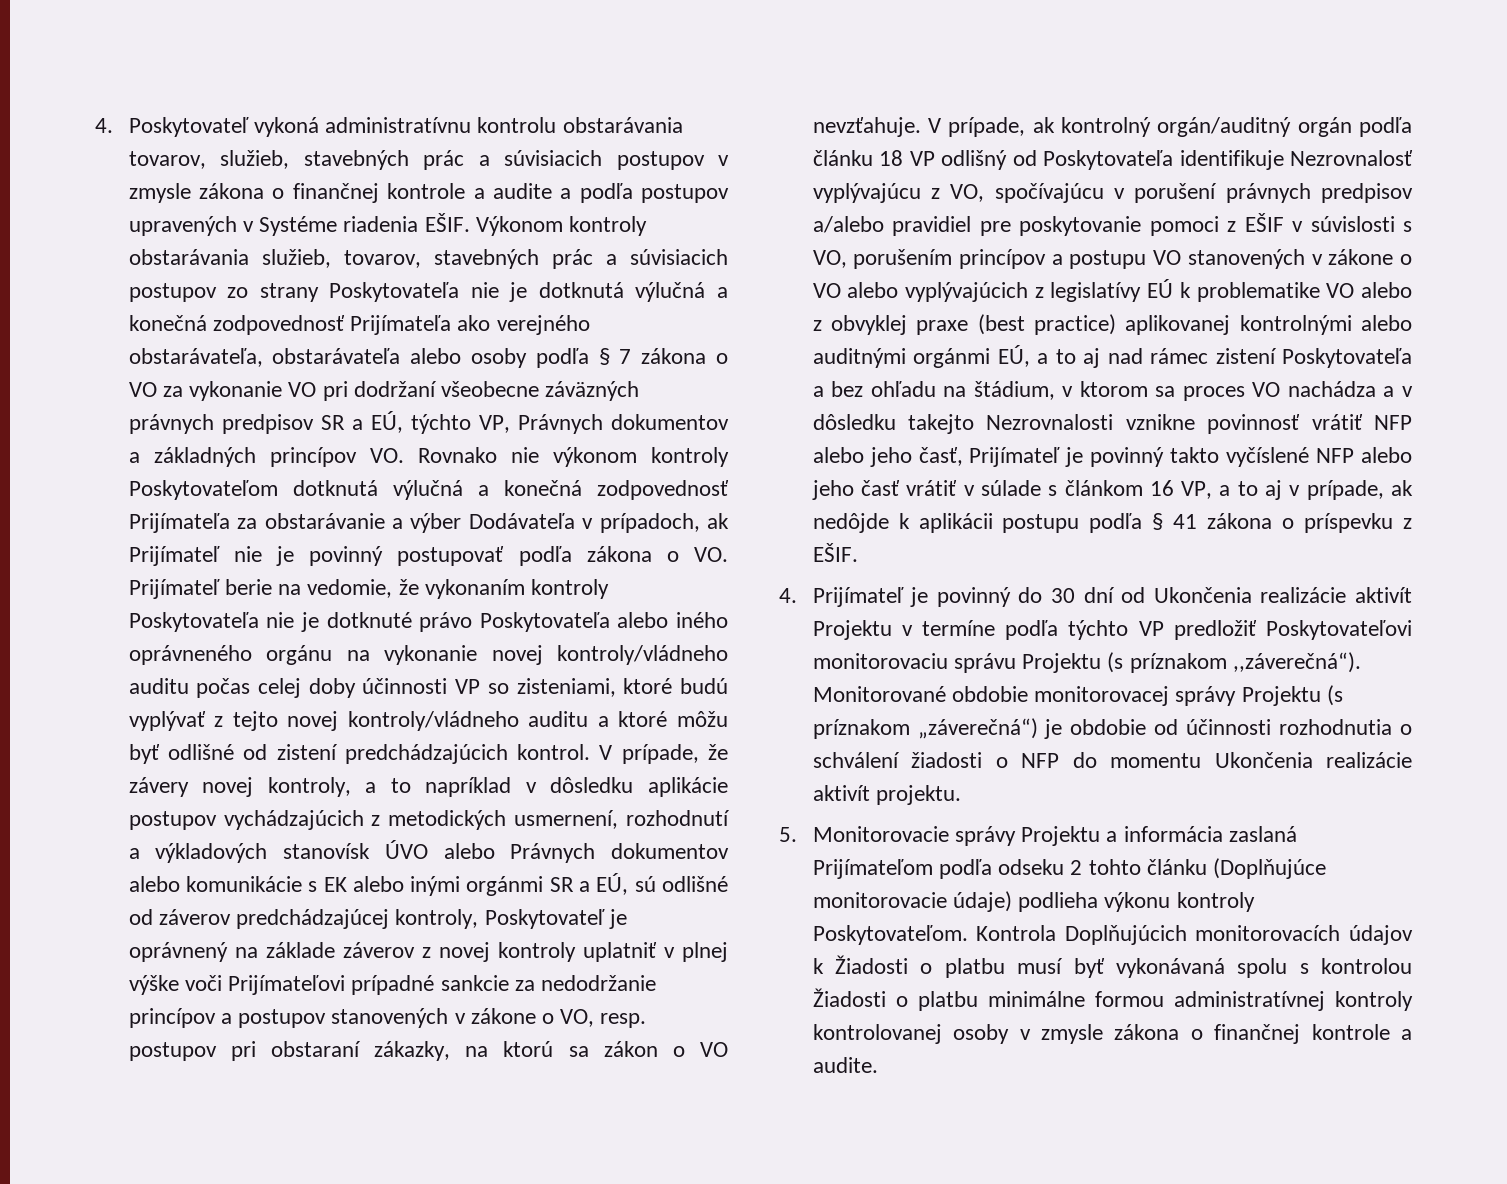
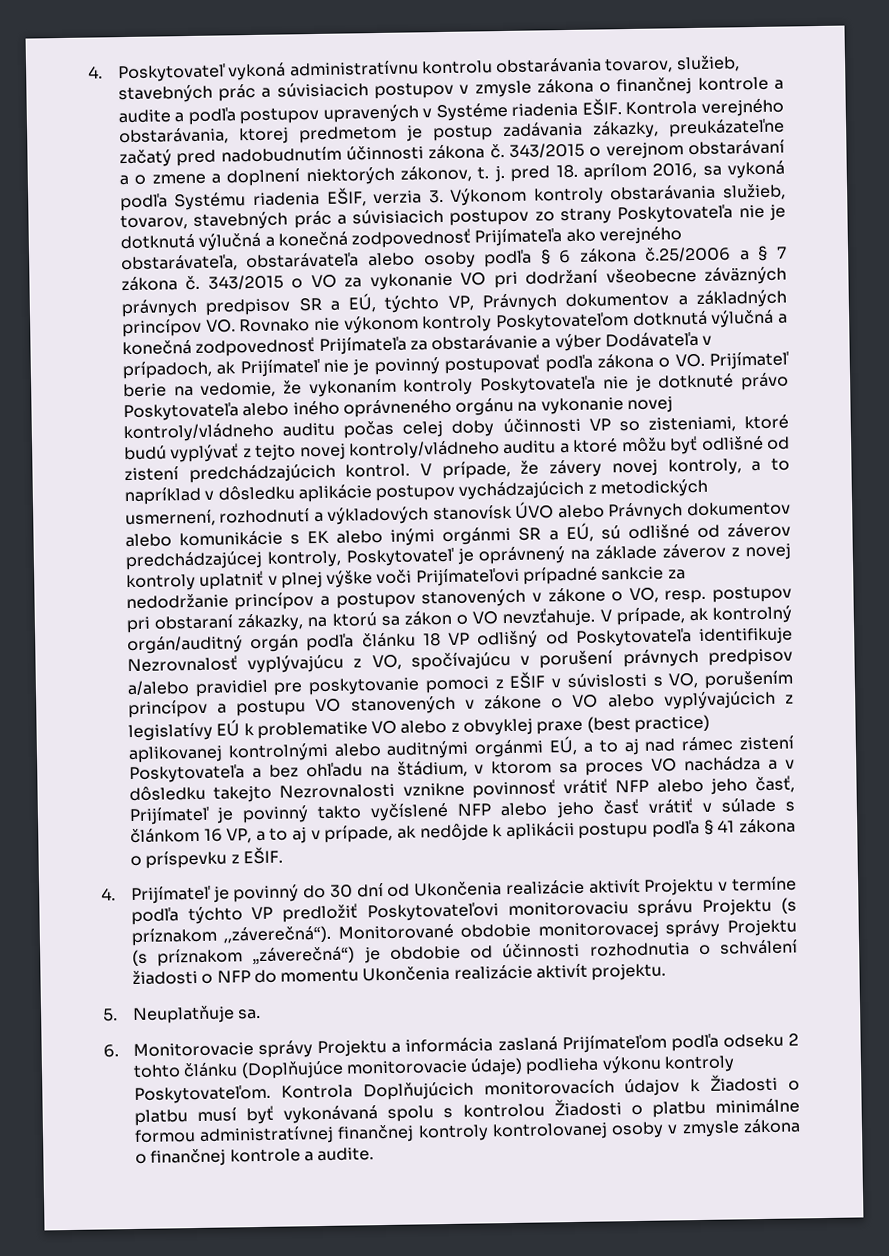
- Výkonom kontroly obstarávania služieb, tovarov, stavebných prác a súvisiacich postupov zo strany Poskytovateľa nie je dotknutá výlučná a konečná zodpovednosť Prijímateľa ako verejného obstarávateľa, obstarávateľa alebo osoby podľa § 7 zákona o VO za vykonanie VO pri dodržaní všeobecne záväzných právnych predpisov SR a EÚ, týchto VP, Právnych dokumentov a základných princípov VO. Rovnako nie výkonom kontroly Poskytovateľom dotknutá výlučná a konečná zodpovednosť Prijímateľa za obstarávanie a výber Dodávateľa v prípadoch, ak Prijímateľ nie je povinný postupovať podľa zákona o VO. Prijímateľ berie na vedomie, že vykonaním kontroly Poskytovateľa nie je dotknuté právo Poskytovateľa alebo iného oprávneného orgánu na vykonanie novej kontroly/vládneho auditu počas celej doby účinnosti VP so zisteniami, ktoré budú vyplývať z tejto novej kontroly/vládneho auditu a ktoré môžu byť odlišné od zistení predchádzajúcich kontrol.
+ Kontrola verejného obstarávania, ktorej predmetom je postup zadávania zákazky, preukázateľne začatý pred nadobudnutím účinnosti zákona č. 343/2015 o verejnom obstarávaní a o zmene a doplnení niektorých zákonov, t. j. pred 18. aprílom 2016, sa vykoná podľa Systému riadenia EŠIF, verzia 3. Výkonom kontroly obstarávania služieb, tovarov, stavebných prác a súvisiacich postupov zo strany Poskytovateľa nie je dotknutá výlučná a konečná zodpovednosť Prijímateľa ako verejného obstarávateľa, obstarávateľa alebo osoby podľa § 6 zákona č.25/2006 a § 7 zákona č. 343/2015 o VO za vykonanie VO pri dodržaní všeobecne záväzných právnych predpisov SR a EÚ, týchto VP, Právnych dokumentov a základných princípov VO. Rovnako nie výkonom kontroly Poskytovateľom dotknutá výlučná a konečná zodpovednosť Prijímateľa za obstarávanie a výber Dodávateľa v prípadoch, ak Prijímateľ nie je povinný postupovať podľa zákona o VO. Prijímateľ berie na vedomie, že vykonaním kontroly Poskytovateľa nie je dotknuté právo Poskytovateľa alebo iného oprávneného orgánu na vykonanie novej kontroly/vládneho auditu počas celej doby účinnosti VP so zisteniami, ktoré budú vyplývať z tejto novej kontroly/vládneho auditu a ktoré môžu byť odlišné od zistení predchádzajúcich kontrol.
- 5. Monitorovacie správy Projektu a informácia zaslaná Prijímateľom podľa odseku 2 tohto článku (Doplňujúce monitorovacie údaje) podlieha výkonu kontroly Poskytovateľom.
+ 5. Neuplatňuje sa.
+ 6. Monitorovacie správy Projektu a informácia zaslaná Prijímateľom podľa odseku 2 tohto článku (Doplňujúce monitorovacie údaje) podlieha výkonu kontroly Poskytovateľom.
- Kontrola Doplňujúcich monitorovacích údajov k Žiadosti o platbu musí byť vykonávaná spolu s kontrolou Žiadosti o platbu minimálne formou administratívnej kontroly kontrolovanej osoby v zmysle zákona o finančnej kontrole a audite.
+ Kontrola Doplňujúcich monitorovacích údajov k Žiadosti o platbu musí byť vykonávaná spolu s kontrolou Žiadosti o platbu minimálne formou administratívnej finančnej kontroly kontrolovanej osoby v zmysle zákona o finančnej kontrole a audite.

